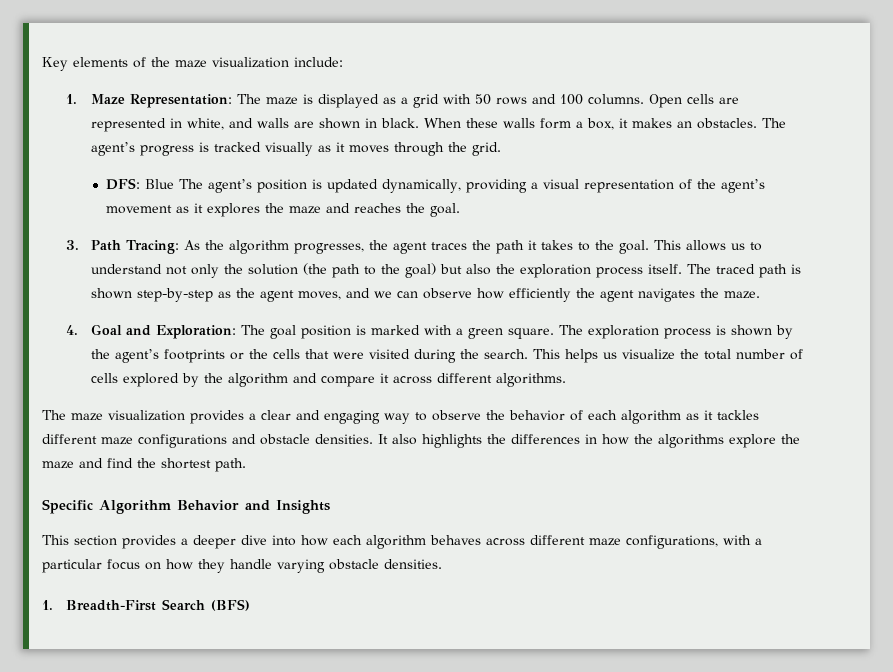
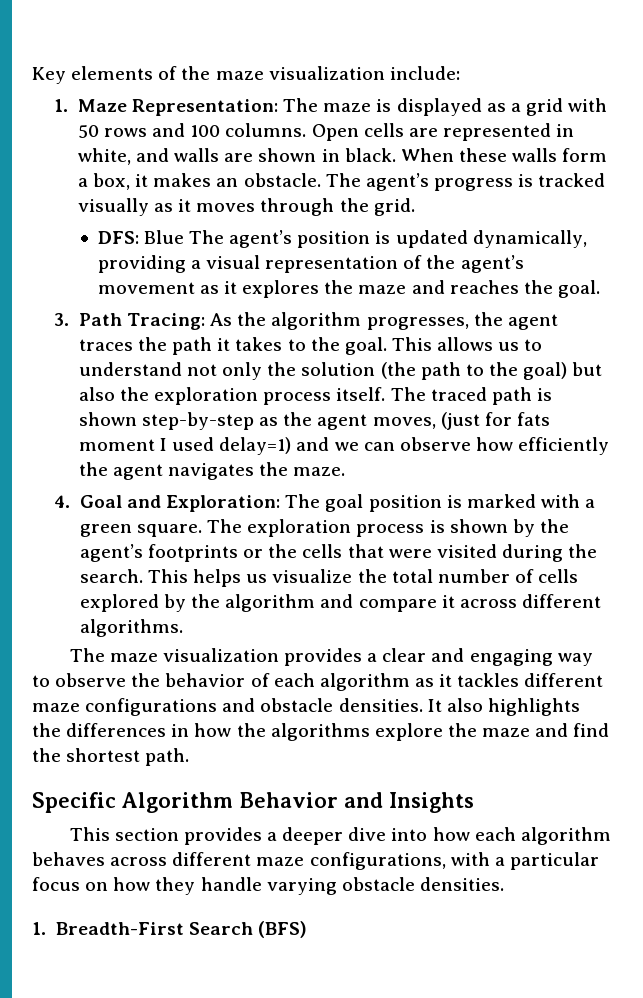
- When these walls form a box, it makes an obstacles.
+ When these walls form a box, it makes an obstacle.
- The traced path is shown step-by-step as the agent moves, and we can observe how efficiently the agent navigates the maze.
+ The traced path is shown step-by-step as the agent moves, (just for fats moment I used delay=1) and we can observe how efficiently the agent navigates the maze.

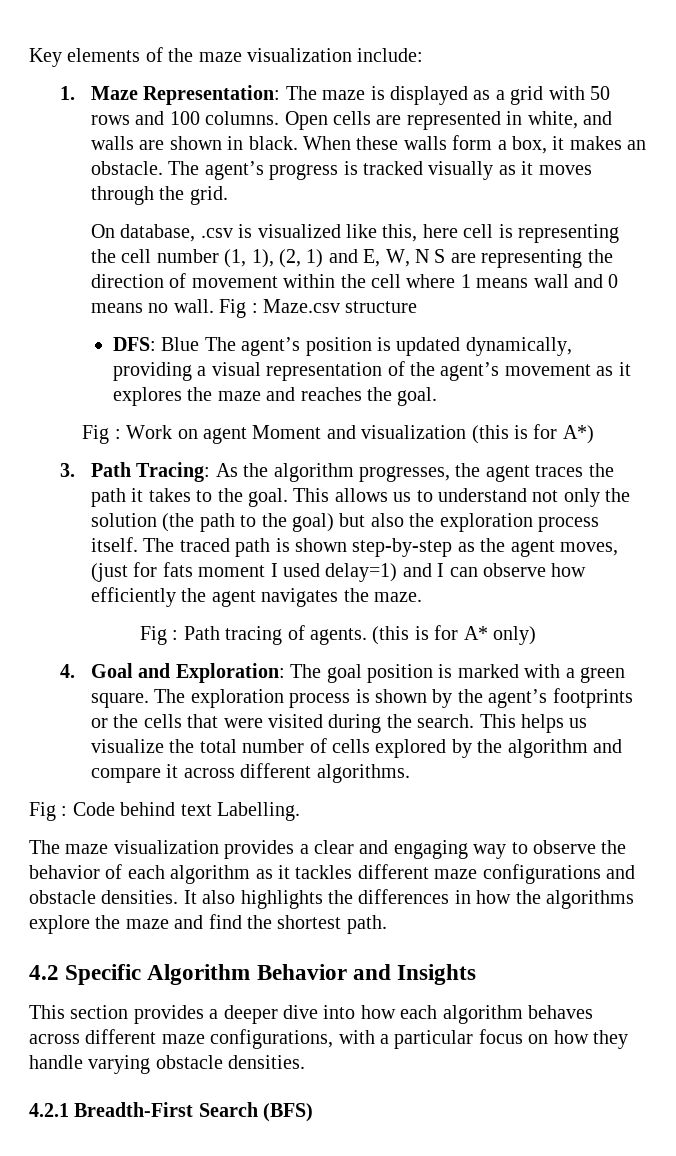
+ On database, .csv is visualized like this, here cell is representing the cell number (1, 1), (2, 1) and E, W, N S are representing the direction of movement within the cell where 1 means wall and 0 means no wall. Fig : Maze.csv structure
+ Fig : Work on agent Moment and visualization (this is for A*)
- The traced path is shown step-by-step as the agent moves, (just for fats moment I used delay=1) and we can observe how efficiently the agent navigates the maze.
+ The traced path is shown step-by-step as the agent moves, (just for fats moment I used delay=1) and I can observe how efficiently the agent navigates the maze.
+ Fig : Path tracing of agents. (this is for A* only)
+ Fig : Code behind text Labelling.
- Specific Algorithm Behavior and Insights
+ 4.2 Specific Algorithm Behavior and Insights
- 1. Breadth-First Search (BFS)
+ 4.2.1 Breadth-First Search (BFS)

